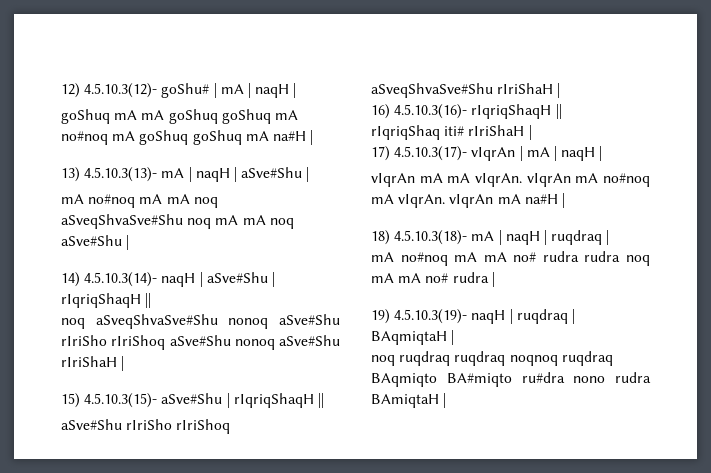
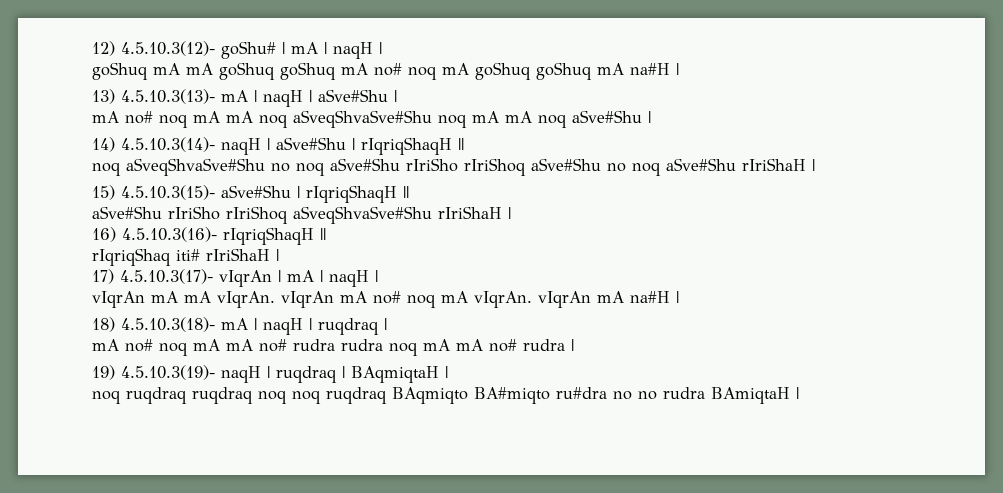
- goShuq mA mA goShuq goShuq mA no#noq mA goShuq goShuq mA na#H |
+ goShuq mA mA goShuq goShuq mA no# noq mA goShuq goShuq mA na#H |
- mA no#noq mA mA noq aSveqShvaSve#Shu noq mA mA noq aSve#Shu |
+ mA no# noq mA mA noq aSveqShvaSve#Shu noq mA mA noq aSve#Shu |
- noq aSveqShvaSve#Shu nonoq aSve#Shu rIriSho rIriShoq aSve#Shu nonoq aSve#Shu rIriShaH |
+ noq aSveqShvaSve#Shu no noq aSve#Shu rIriSho rIriShoq aSve#Shu no noq aSve#Shu rIriShaH |
- vIqrAn mA mA vIqrAn. vIqrAn mA no#noq mA vIqrAn. vIqrAn mA na#H |
+ vIqrAn mA mA vIqrAn. vIqrAn mA no# noq mA vIqrAn. vIqrAn mA na#H |
- mA no#noq mA mA no# rudra rudra noq mA mA no# rudra |
+ mA no# noq mA mA no# rudra rudra noq mA mA no# rudra |
- noq ruqdraq ruqdraq noqnoq ruqdraq BAqmiqto BA#miqto ru#dra nono rudra BAmiqtaH |
+ noq ruqdraq ruqdraq noq noq ruqdraq BAqmiqto BA#miqto ru#dra no no rudra BAmiqtaH |

